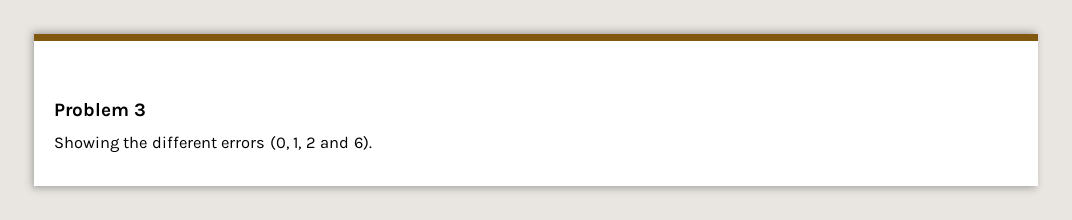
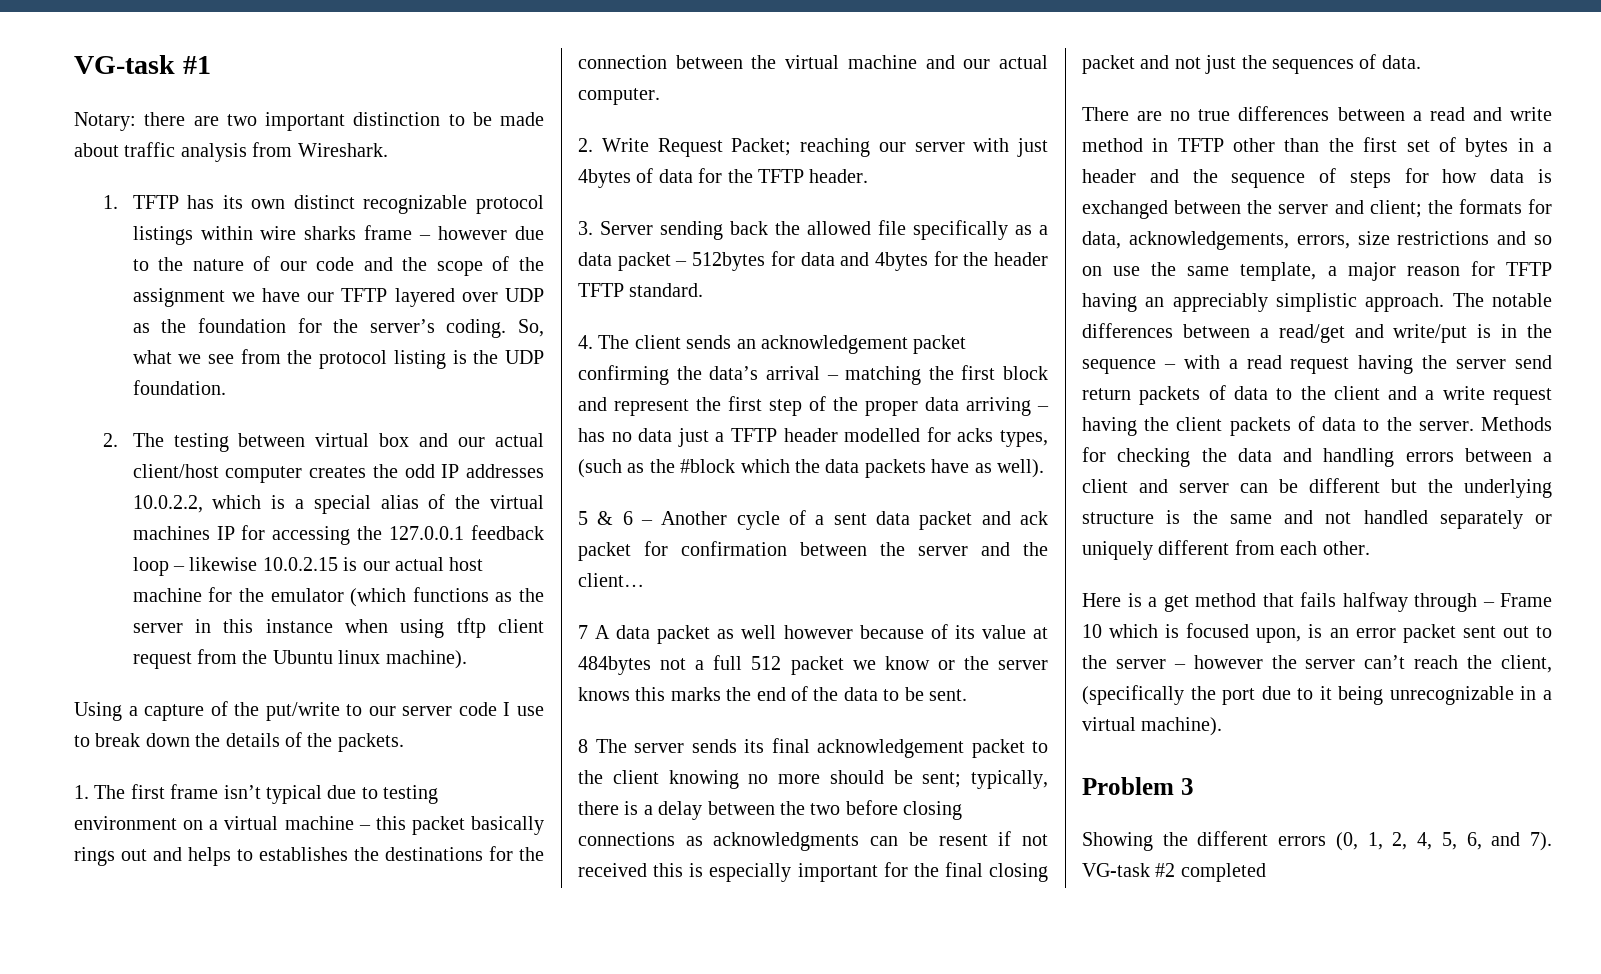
+ VG-task #1
+ Notary: there are two important distinction to be made about traffic analysis from Wireshark.
+ 1. TFTP has its own distinct recognizable protocol listings within wire sharks frame – however due to the nature of our code and the scope of the assignment we have our TFTP layered over UDP as the foundation for the server’s coding. So, what we see from the protocol listing is the UDP foundation.
+ 2. The testing between virtual box and our actual client/host computer creates the odd IP addresses 10.0.2.2, which is a special alias of the virtual machines IP for accessing the 127.0.0.1 feedback loop – likewise 10.0.2.15 is our actual host machine for the emulator (which functions as the server in this instance when using tftp client request from the Ubuntu linux machine).
+ Using a capture of the put/write to our server code I use to break down the details of the packets.
+ 1. The first frame isn’t typical due to testing environment on a virtual machine – this packet basically rings out and helps to establishes the destinations for the connection between the virtual machine and our actual computer.
+ 2. Write Request Packet; reaching our server with just 4bytes of data for the TFTP header.
+ 3. Server sending back the allowed file specifically as a data packet – 512bytes for data and 4bytes for the header TFTP standard.
+ 4. The client sends an acknowledgement packet confirming the data’s arrival – matching the first block and represent the first step of the proper data arriving – has no data just a TFTP header modelled for acks types, (such as the #block which the data packets have as well).
+ 5 & 6 – Another cycle of a sent data packet and ack packet for confirmation between the server and the client…
+ 7 A data packet as well however because of its value at 484bytes not a full 512 packet we know or the server knows this marks the end of the data to be sent.
+ 8 The server sends its final acknowledgement packet to the client knowing no more should be sent; typically, there is a delay between the two before closing connections as acknowledgments can be resent if not received this is especially important for the final closing packet and not just the sequences of data.
+ There are no true differences between a read and write method in TFTP other than the first set of bytes in a header and the sequence of steps for how data is exchanged between the server and client; the formats for data, acknowledgements, errors, size restrictions and so on use the same template, a major reason for TFTP having an appreciably simplistic approach. The notable differences between a read/get and write/put is in the sequence – with a read request having the server send return packets of data to the client and a write request having the client packets of data to the server. Methods for checking the data and handling errors between a client and server can be different but the underlying structure is the same and not handled separately or uniquely different from each other.
+ Here is a get method that fails halfway through – Frame 10 which is focused upon, is an error packet sent out to the server – however the server can’t reach the client, (specifically the port due to it being unrecognizable in a virtual machine).
- Showing the different errors (0, 1, 2 and 6).
+ Showing the different errors (0, 1, 2, 4, 5, 6, and 7). VG-task #2 completed

